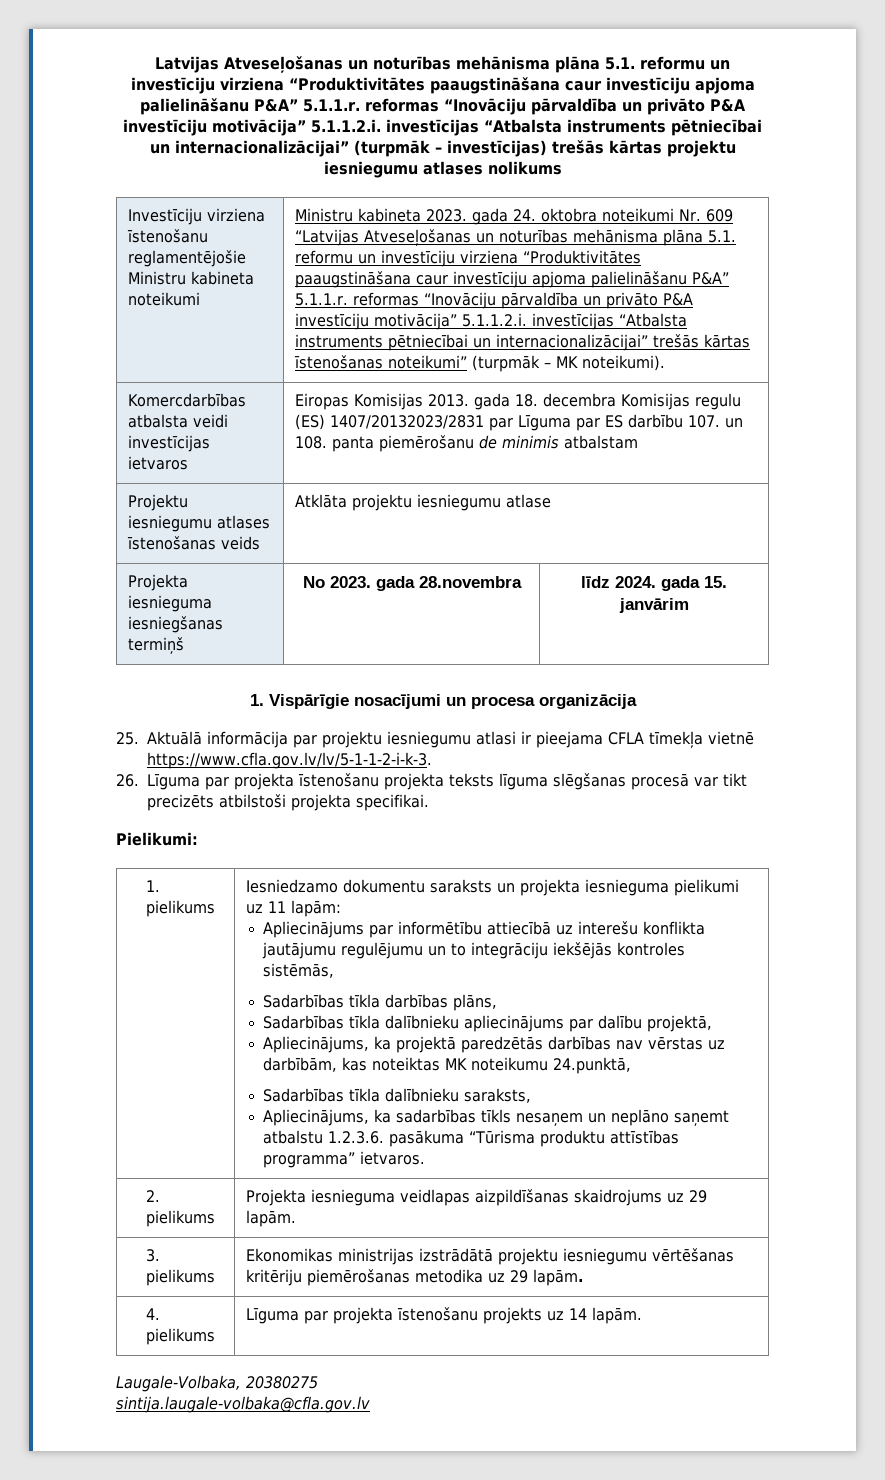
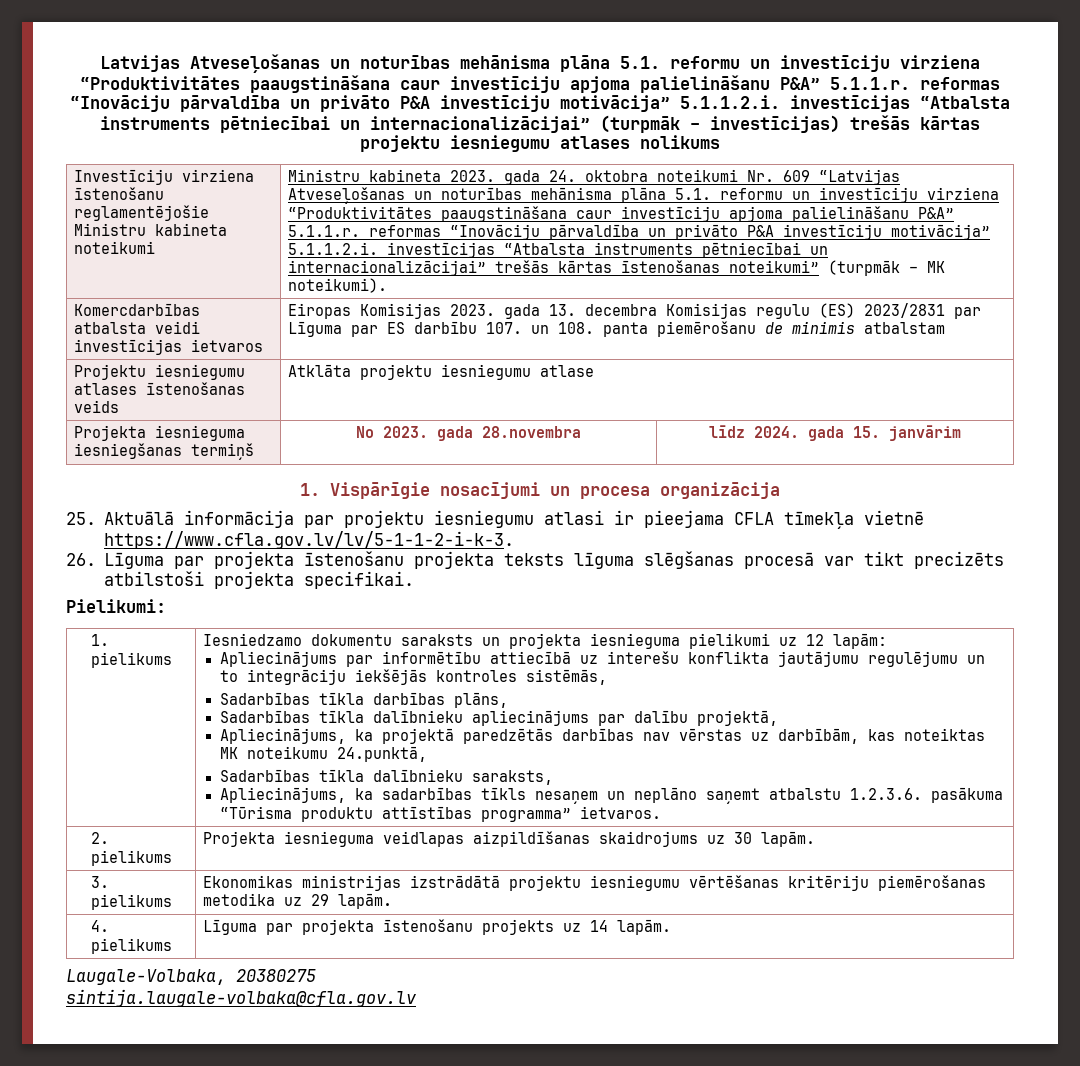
- Komercdarbības atbalsta veidi investīcijas ietvaros | Eiropas Komisijas 2013. gada 18. decembra Komisijas regulu (ES) 1407/20132023/2831 par Līguma par ES darbību 107. un 108. panta piemērošanu de minimis atbalstam
+ Komercdarbības atbalsta veidi investīcijas ietvaros | Eiropas Komisijas 2023. gada 13. decembra Komisijas regulu (ES) 2023/2831 par Līguma par ES darbību 107. un 108. panta piemērošanu de minimis atbalstam
- Iesniedzamo dokumentu saraksts un projekta iesnieguma pielikumi uz 11 lapām:
+ Iesniedzamo dokumentu saraksts un projekta iesnieguma pielikumi uz 12 lapām:
- 2. pielikums | Projekta iesnieguma veidlapas aizpildīšanas skaidrojums uz 29 lapām.
+ 2. pielikums | Projekta iesnieguma veidlapas aizpildīšanas skaidrojums uz 30 lapām.

